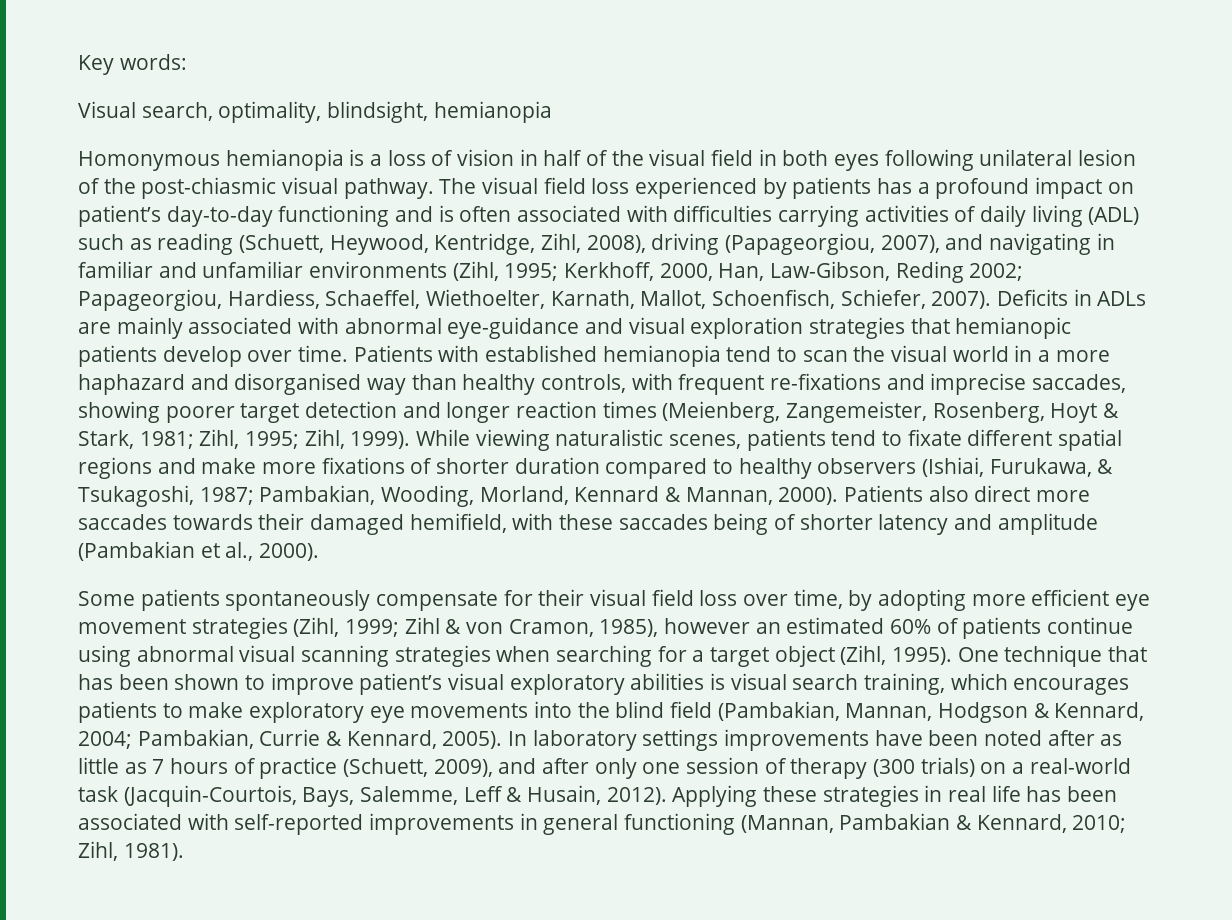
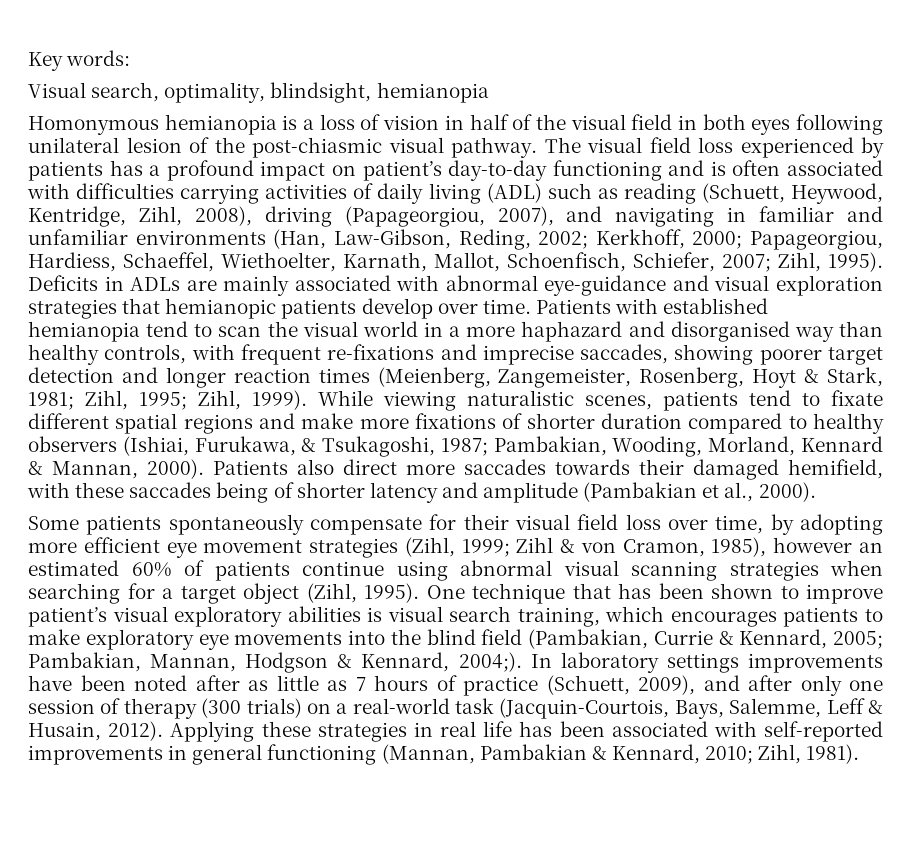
- The visual field loss experienced by patients has a profound impact on patient’s day-to-day functioning and is often associated with difficulties carrying activities of daily living (ADL) such as reading (Schuett, Heywood, Kentridge, Zihl, 2008), driving (Papageorgiou, 2007), and navigating in familiar and unfamiliar environments (Zihl, 1995; Kerkhoff, 2000, Han, Law-Gibson, Reding 2002; Papageorgiou, Hardiess, Schaeffel, Wiethoelter, Karnath, Mallot, Schoenfisch, Schiefer, 2007).
+ The visual field loss experienced by patients has a profound impact on patient’s day-to-day functioning and is often associated with difficulties carrying activities of daily living (ADL) such as reading (Schuett, Heywood, Kentridge, Zihl, 2008), driving (Papageorgiou, 2007), and navigating in familiar and unfamiliar environments (Han, Law-Gibson, Reding, 2002; Kerkhoff, 2000; Papageorgiou, Hardiess, Schaeffel, Wiethoelter, Karnath, Mallot, Schoenfisch, Schiefer, 2007; Zihl, 1995).
- One technique that has been shown to improve patient’s visual exploratory abilities is visual search training, which encourages patients to make exploratory eye movements into the blind field (Pambakian, Mannan, Hodgson & Kennard, 2004; Pambakian, Currie & Kennard, 2005).
+ One technique that has been shown to improve patient’s visual exploratory abilities is visual search training, which encourages patients to make exploratory eye movements into the blind field (Pambakian, Currie & Kennard, 2005; Pambakian, Mannan, Hodgson & Kennard, 2004;).

